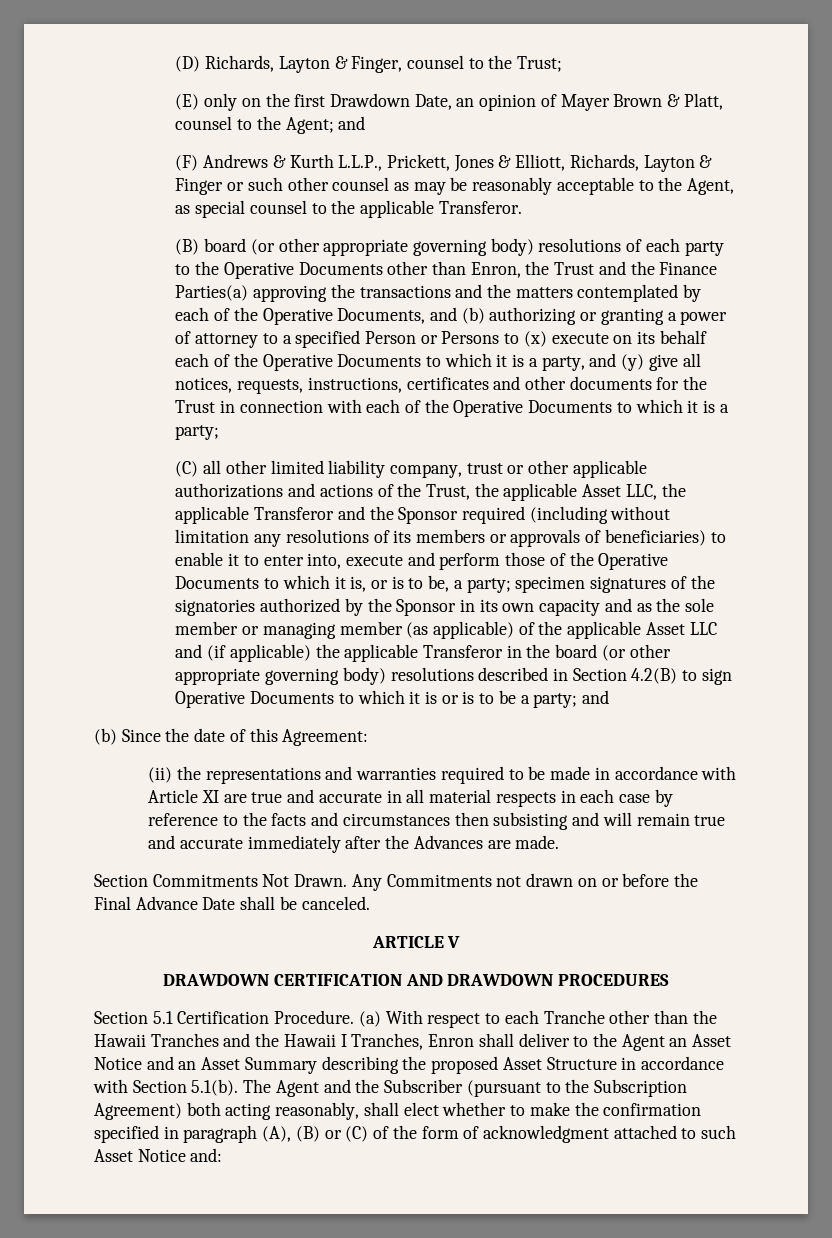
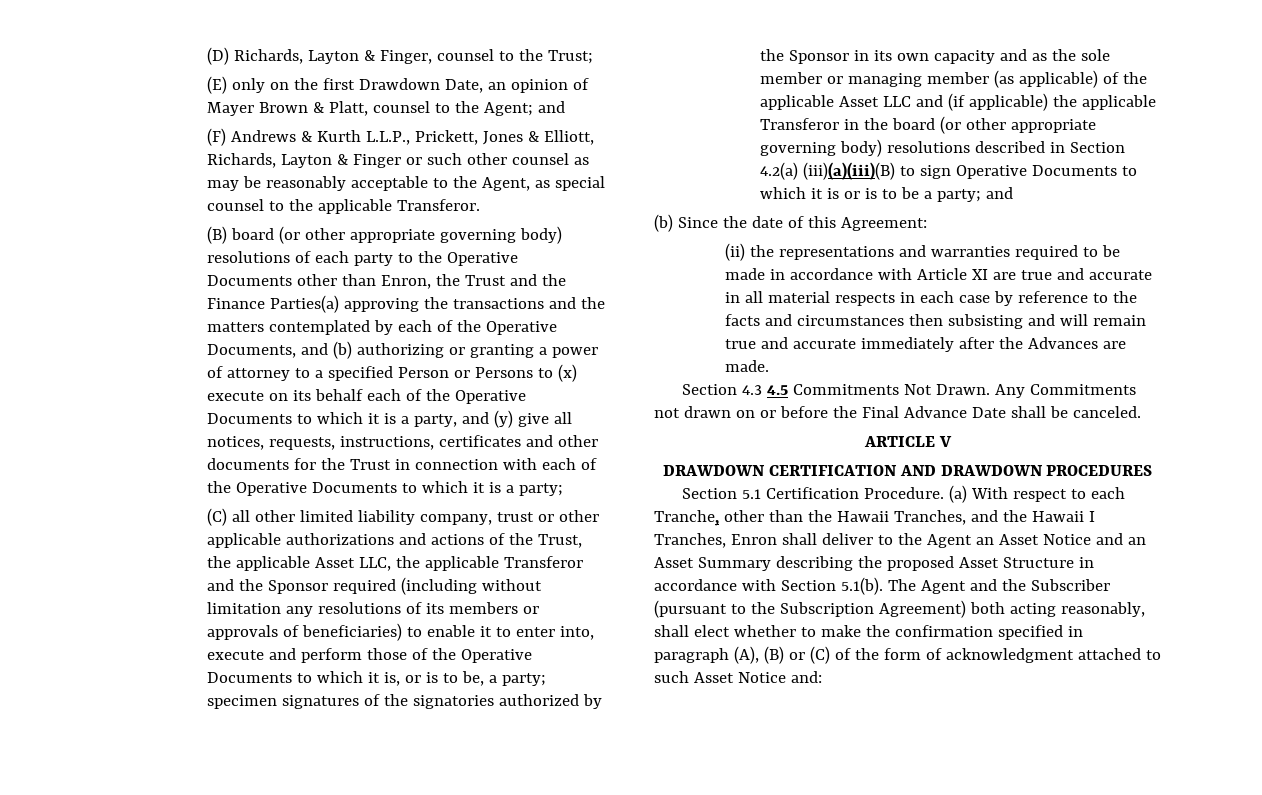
- specimen signatures of the signatories authorized by the Sponsor in its own capacity and as the sole member or managing member (as applicable) of the applicable Asset LLC and (if applicable) the applicable Transferor in the board (or other appropriate governing body) resolutions described in Section 4.2(B) to sign Operative Documents to which it is or is to be a party;
+ specimen signatures of the signatories authorized by the Sponsor in its own capacity and as the sole member or managing member (as applicable) of the applicable Asset LLC and (if applicable) the applicable Transferor in the board (or other appropriate governing body) resolutions described in Section 4.2(a) (iii)(a)(iii)(B) to sign Operative Documents to which it is or is to be a party;
- Section Commitments Not Drawn.
+ Section 4.3 4.5 Commitments Not Drawn.
- (a) With respect to each Tranche other than the Hawaii Tranches and the Hawaii I Tranches, Enron shall deliver to the Agent an Asset Notice and an Asset Summary describing the proposed Asset Structure in accordance with Section 5.1(b). The Agent and the Subscriber (pursuant to the Subscription Agreement) both acting reasonably, shall elect whether to make the confirmation specified in paragraph (A), (B) or (C) of the form of acknowledgment attached to such Asset Notice and:
+ (a) With respect to each Tranche, other than the Hawaii Tranches, and the Hawaii I Tranches, Enron shall deliver to the Agent an Asset Notice and an Asset Summary describing the proposed Asset Structure in accordance with Section 5.1(b). The Agent and the Subscriber (pursuant to the Subscription Agreement) both acting reasonably, shall elect whether to make the confirmation specified in paragraph (A), (B) or (C) of the form of acknowledgment attached to such Asset Notice and:

